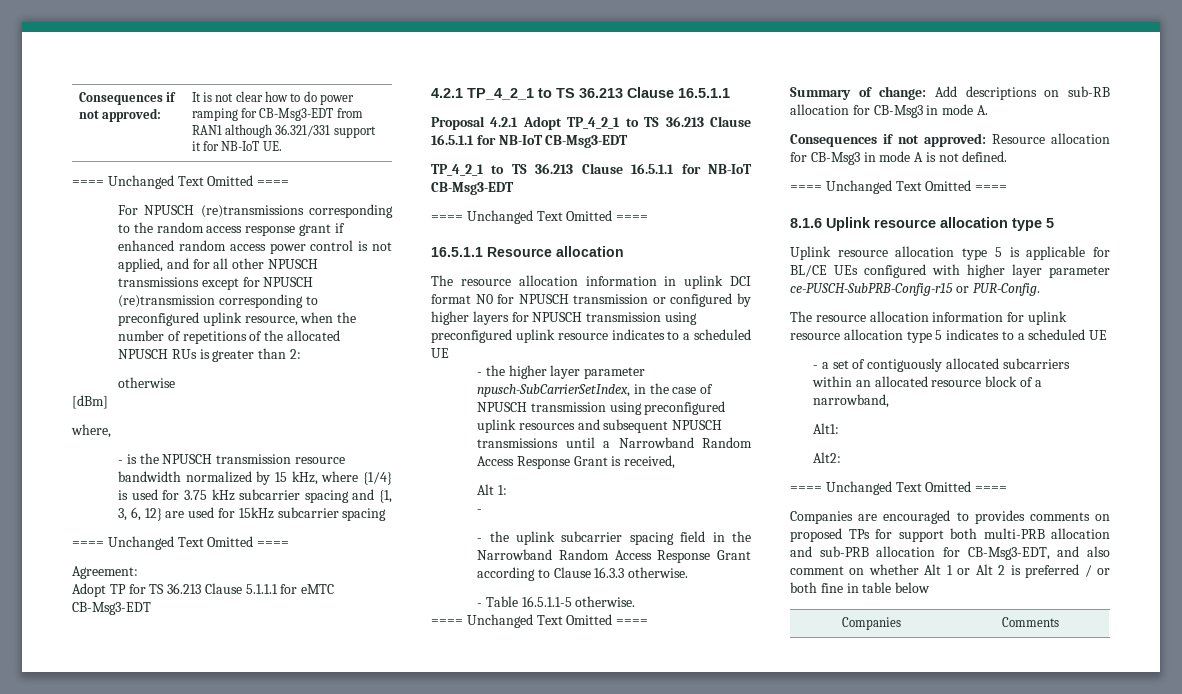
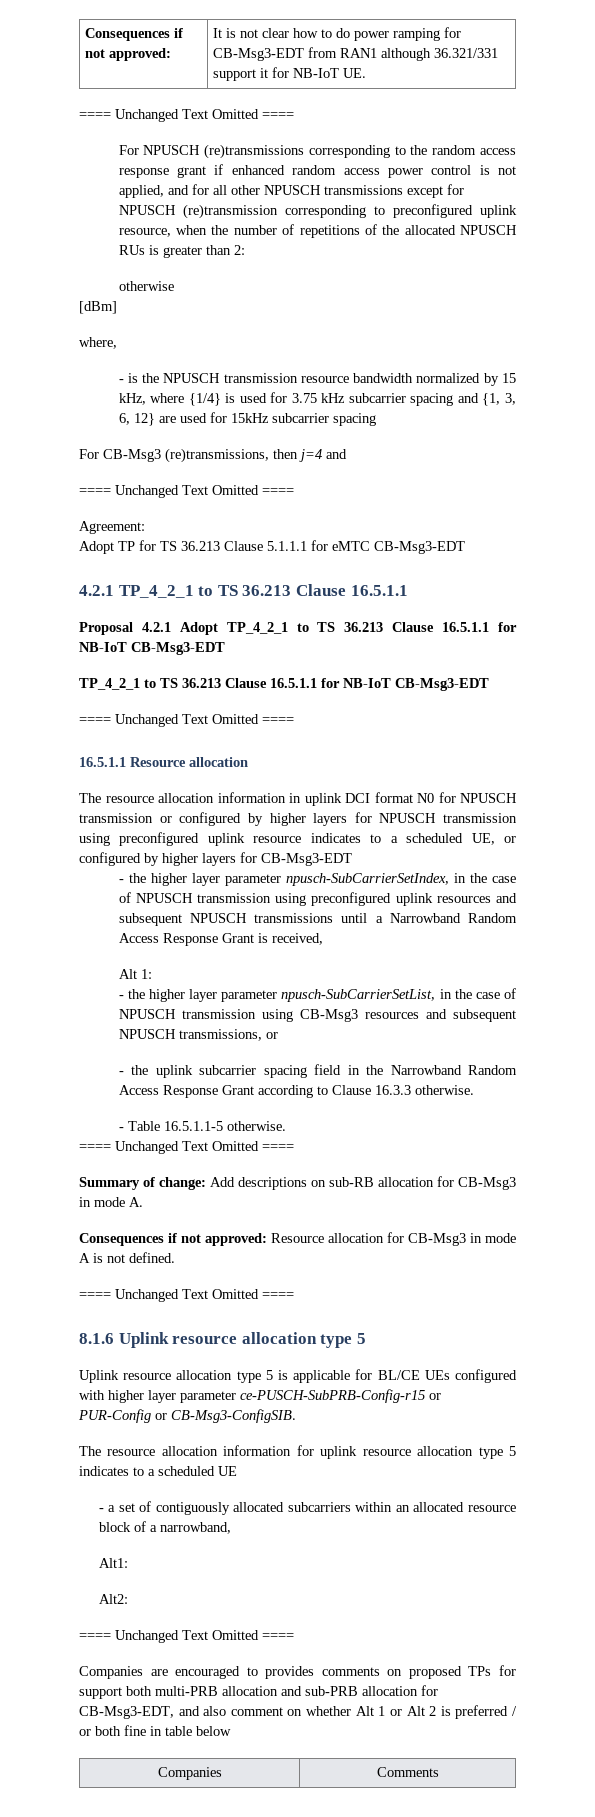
+ For CB-Msg3 (re)transmissions, then j=4 and
- The resource allocation information in uplink DCI format N0 for NPUSCH transmission or configured by higher layers for NPUSCH transmission using preconfigured uplink resource indicates to a scheduled UE
+ The resource allocation information in uplink DCI format N0 for NPUSCH transmission or configured by higher layers for NPUSCH transmission using preconfigured uplink resource indicates to a scheduled UE, or configured by higher layers for CB-Msg3-EDT
  Alt 1:
- -
+ - the higher layer parameter npusch-SubCarrierSetList, in the case of NPUSCH transmission using CB-Msg3 resources and subsequent NPUSCH transmissions, or
- Uplink resource allocation type 5 is applicable for BL/CE UEs configured with higher layer parameter ce-PUSCH-SubPRB-Config-r15 or PUR-Config.
+ Uplink resource allocation type 5 is applicable for BL/CE UEs configured with higher layer parameter ce-PUSCH-SubPRB-Config-r15 or PUR-Config or CB-Msg3-ConfigSIB.

